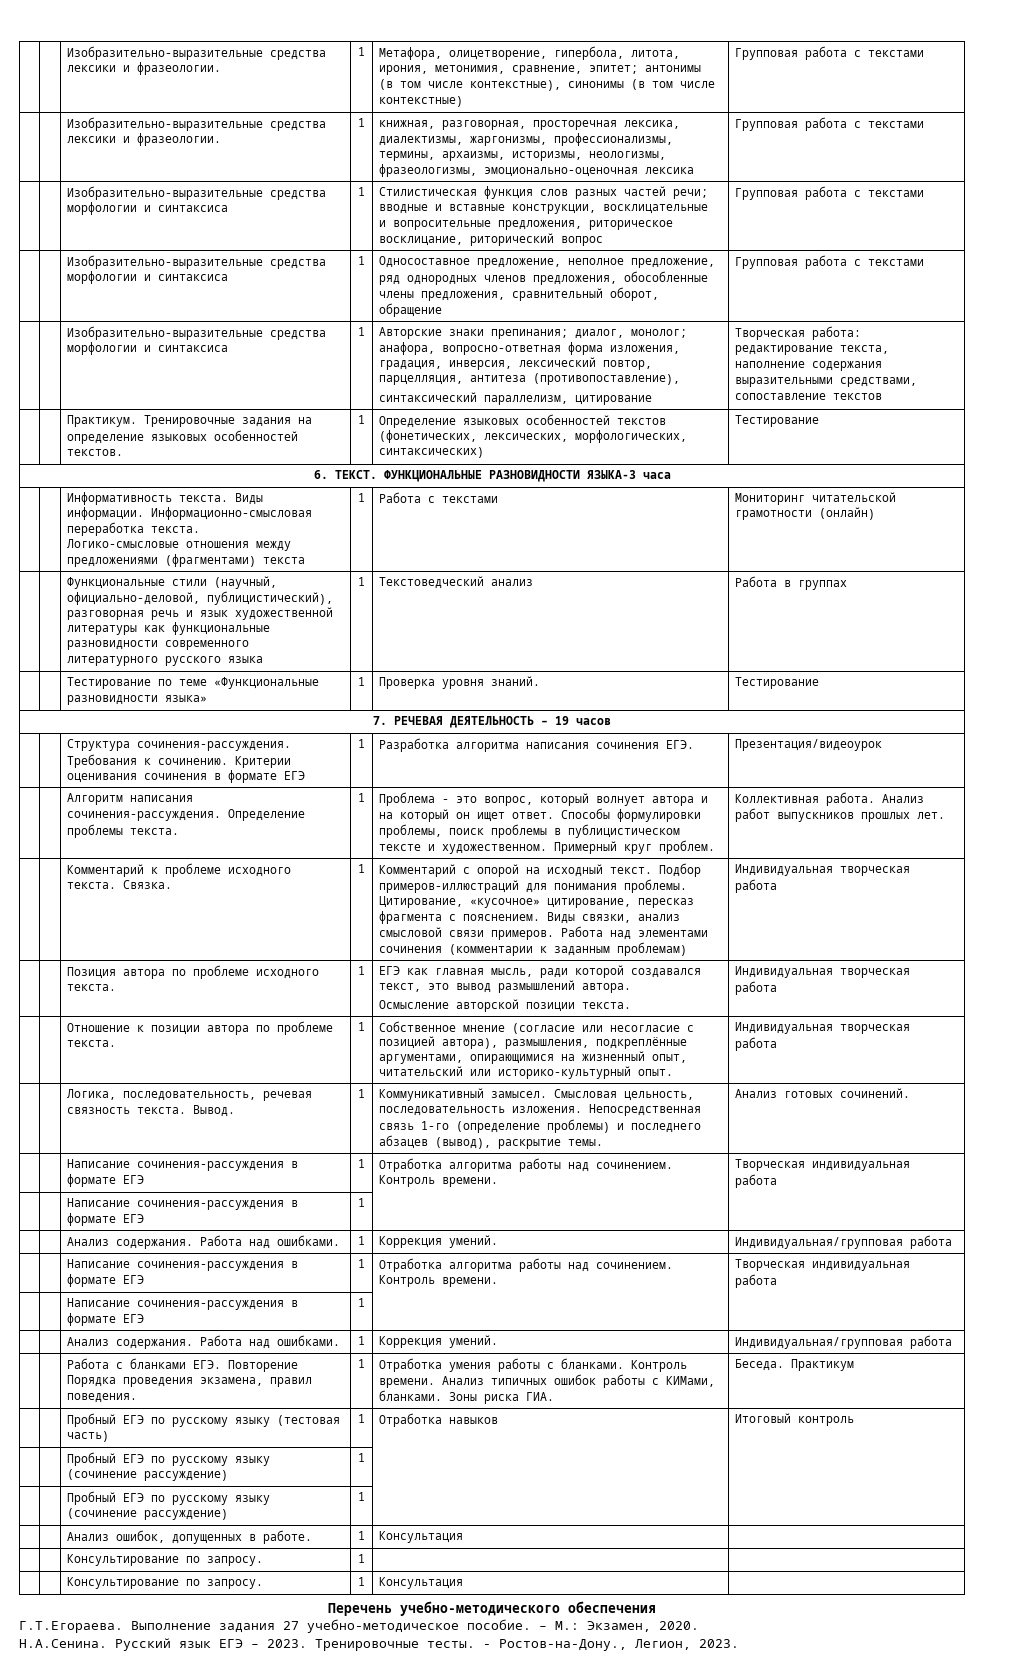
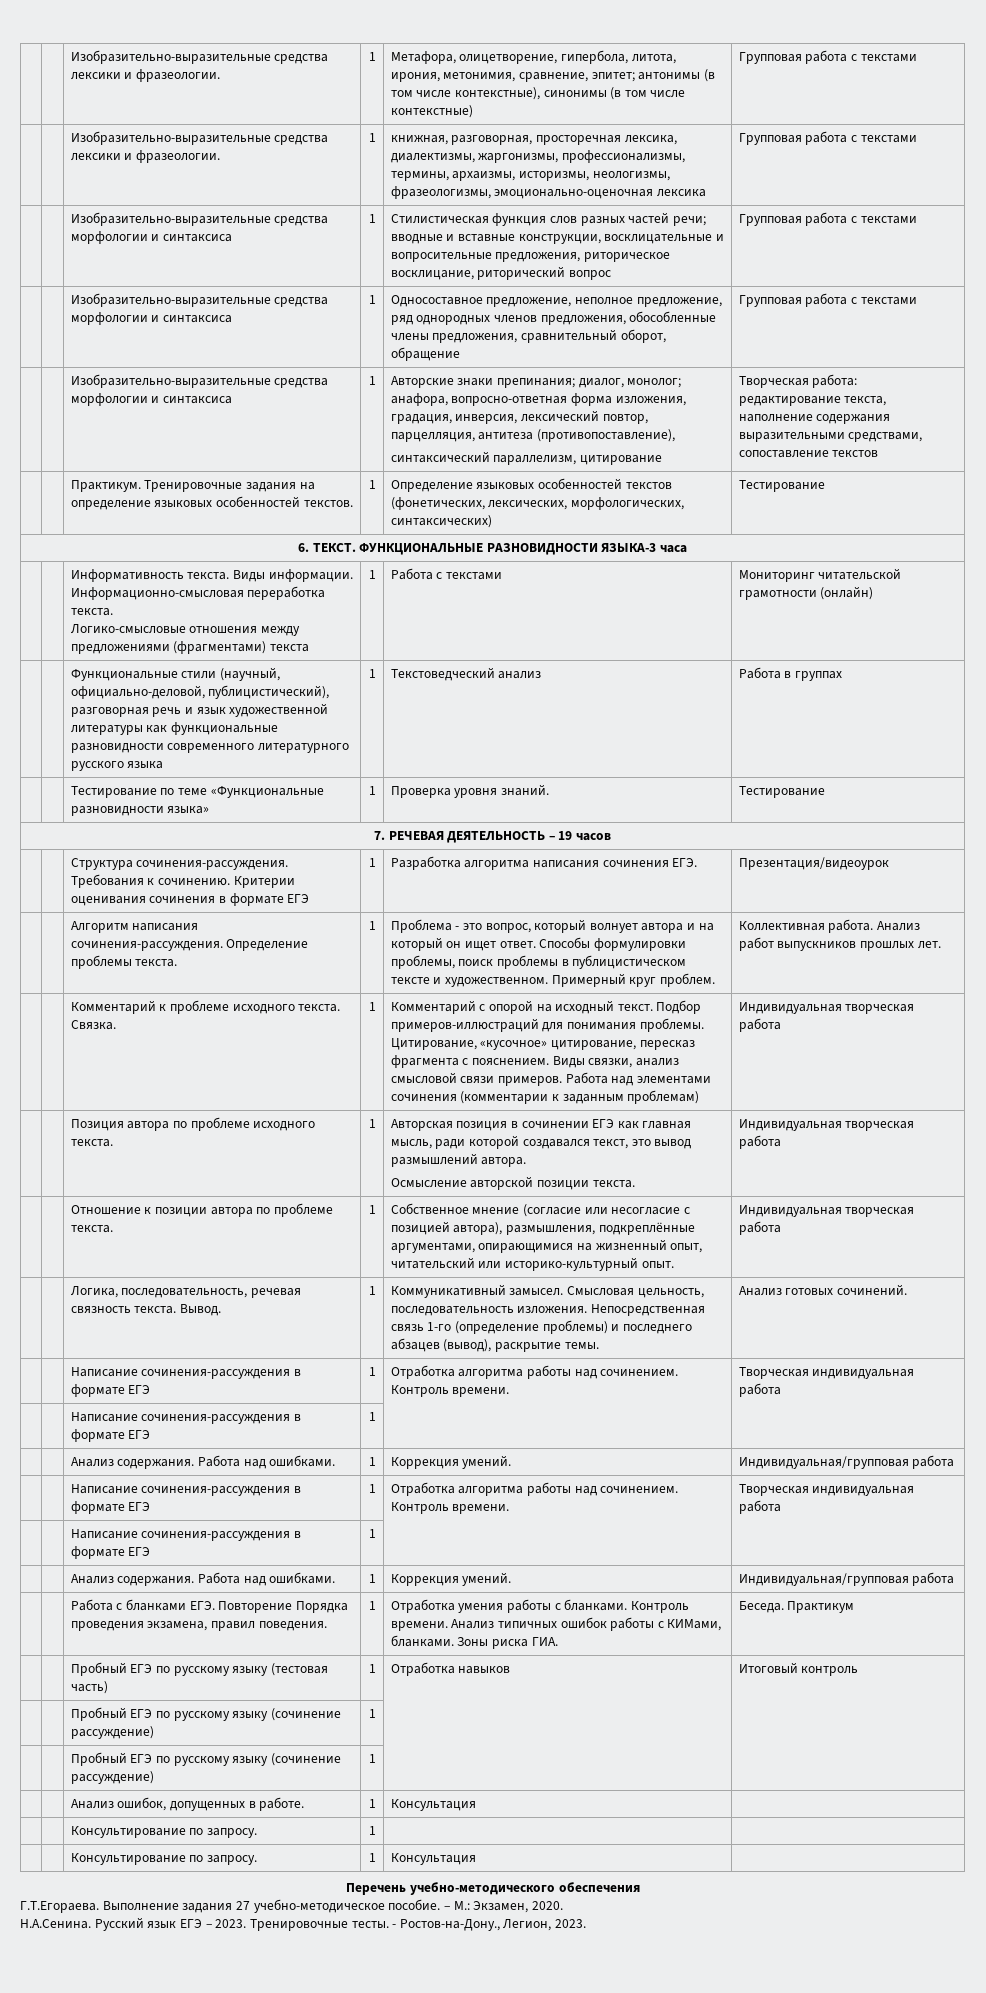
- | | Позиция автора по проблеме исходного текста. | 1 | ЕГЭ как главная мысль, ради которой создавался текст, это вывод размышлений автора.
+ | | Позиция автора по проблеме исходного текста. | 1 | Авторская позиция в сочинении ЕГЭ как главная мысль, ради которой создавался текст, это вывод размышлений автора.

